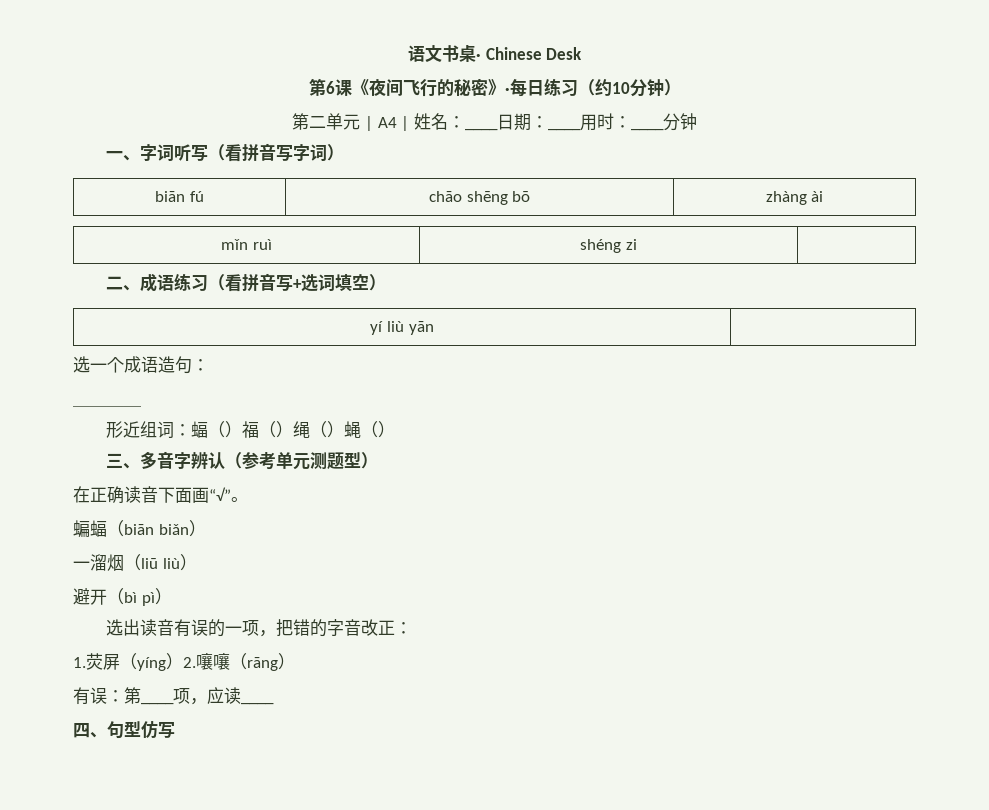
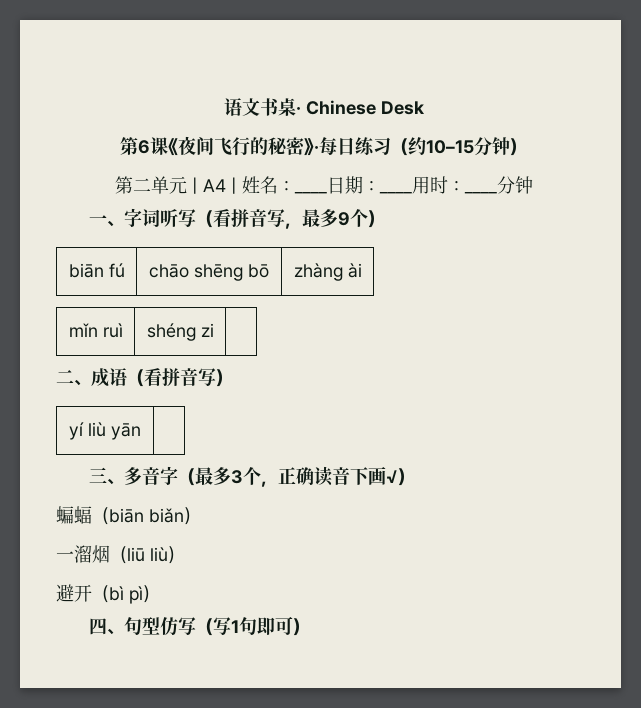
- 第6课《夜间飞行的秘密》·每日练习（约10分钟）
+ 第6课《夜间飞行的秘密》·每日练习（约10–15分钟）
- 一、字词听写（看拼音写字词）
+ 一、字词听写（看拼音写，最多9个）
- 二、成语练习（看拼音写+选词填空）
+ 二、成语（看拼音写）
- 选一个成语造句：
- ＿＿＿＿
- 形近组词：蝠（）福（）绳（）蝇（）
- 三、多音字辨认（参考单元测题型）
- 在正确读音下面画“√”。
+ 三、多音字（最多3个，正确读音下画√）
- 选出读音有误的一项，把错的字音改正：
- 1.荧屏（yíng）2.嚷嚷（rāng）
- 有误：第____项，应读____
- 四、句型仿写
+ 四、句型仿写（写1句即可）

